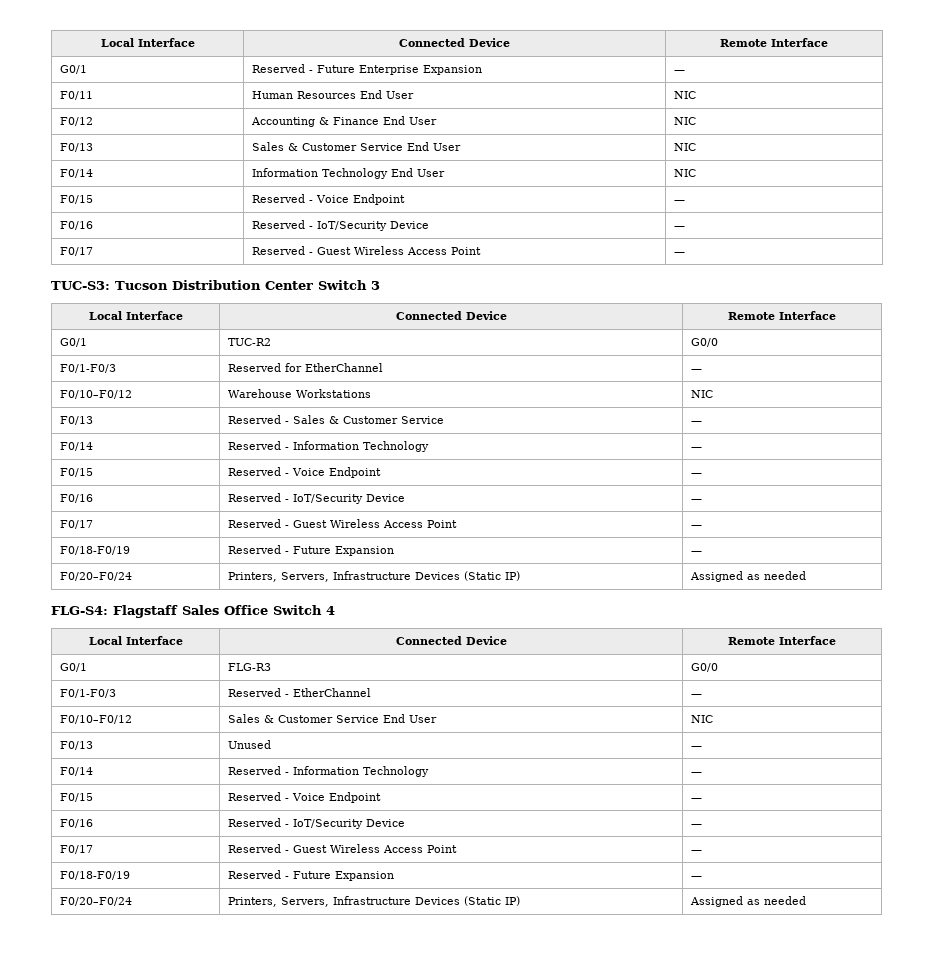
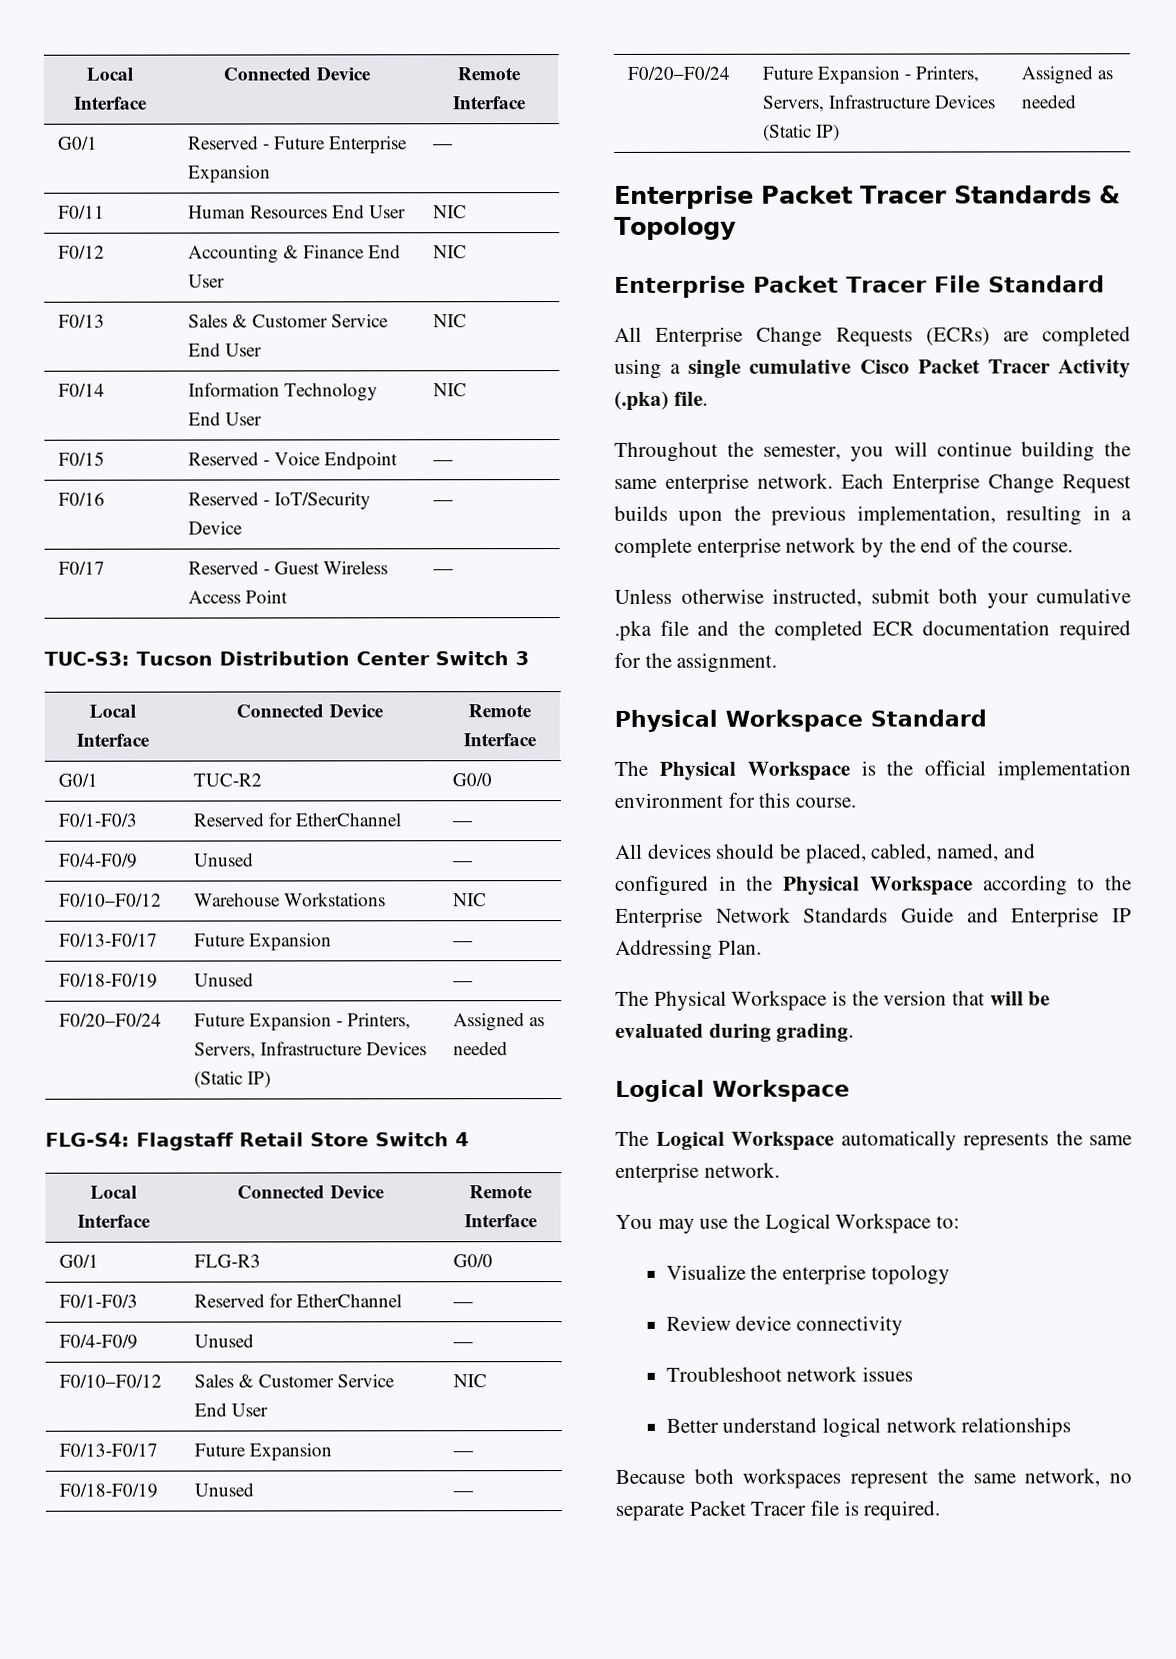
  G0/1 | TUC-R2 | G0/0
  F0/1-F0/3 | Reserved for EtherChannel | —
+ F0/4-F0/9 | Unused | —
  F0/10–F0/12 | Warehouse Workstations | NIC
- F0/13 | Reserved - Sales & Customer Service | —
- F0/14 | Reserved - Information Technology | —
- F0/15 | Reserved - Voice Endpoint | —
- F0/16 | Reserved - IoT/Security Device | —
- F0/17 | Reserved - Guest Wireless Access Point | —
- F0/18-F0/19 | Reserved - Future Expansion | —
- F0/20–F0/24 | Printers, Servers, Infrastructure Devices (Static IP) | Assigned as needed
+ F0/13-F0/17 | Future Expansion | —
+ F0/18-F0/19 | Unused | —
+ F0/20–F0/24 | Future Expansion - Printers, Servers, Infrastructure Devices (Static IP) | Assigned as needed
- FLG-S4: Flagstaff Sales Office Switch 4
+ FLG-S4: Flagstaff Retail Store Switch 4
  G0/1 | FLG-R3 | G0/0
- F0/1-F0/3 | Reserved - EtherChannel | —
+ F0/1-F0/3 | Reserved for EtherChannel | —
+ F0/4-F0/9 | Unused | —
  F0/10–F0/12 | Sales & Customer Service End User | NIC
- F0/13 | Unused | —
- F0/14 | Reserved - Information Technology | —
- F0/15 | Reserved - Voice Endpoint | —
- F0/16 | Reserved - IoT/Security Device | —
- F0/17 | Reserved - Guest Wireless Access Point | —
- F0/18-F0/19 | Reserved - Future Expansion | —
- F0/20–F0/24 | Printers, Servers, Infrastructure Devices (Static IP) | Assigned as needed
+ F0/13-F0/17 | Future Expansion | —
+ F0/18-F0/19 | Unused | —
+ F0/20–F0/24 | Future Expansion - Printers, Servers, Infrastructure Devices (Static IP) | Assigned as needed
+ Enterprise Packet Tracer Standards & Topology
+ Enterprise Packet Tracer File Standard
+ All Enterprise Change Requests (ECRs) are completed using a single cumulative Cisco Packet Tracer Activity (.pka) file.
+ Throughout the semester, you will continue building the same enterprise network. Each Enterprise Change Request builds upon the previous implementation, resulting in a complete enterprise network by the end of the course.
+ Unless otherwise instructed, submit both your cumulative .pka file and the completed ECR documentation required for the assignment.
+ Physical Workspace Standard
+ The Physical Workspace is the official implementation environment for this course.
+ All devices should be placed, cabled, named, and configured in the Physical Workspace according to the Enterprise Network Standards Guide and Enterprise IP Addressing Plan.
+ The Physical Workspace is the version that will be evaluated during grading.
+ Logical Workspace
+ The Logical Workspace automatically represents the same enterprise network.
+ You may use the Logical Workspace to:
+ Visualize the enterprise topology
+ Review device connectivity
+ Troubleshoot network issues
+ Better understand logical network relationships
+ Because both workspaces represent the same network, no separate Packet Tracer file is required.

